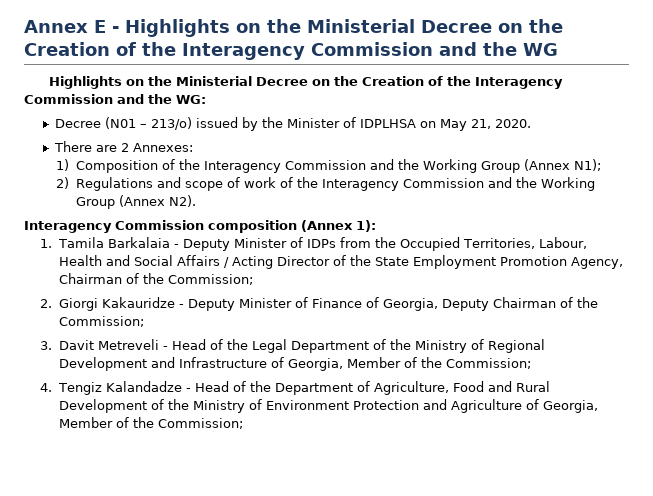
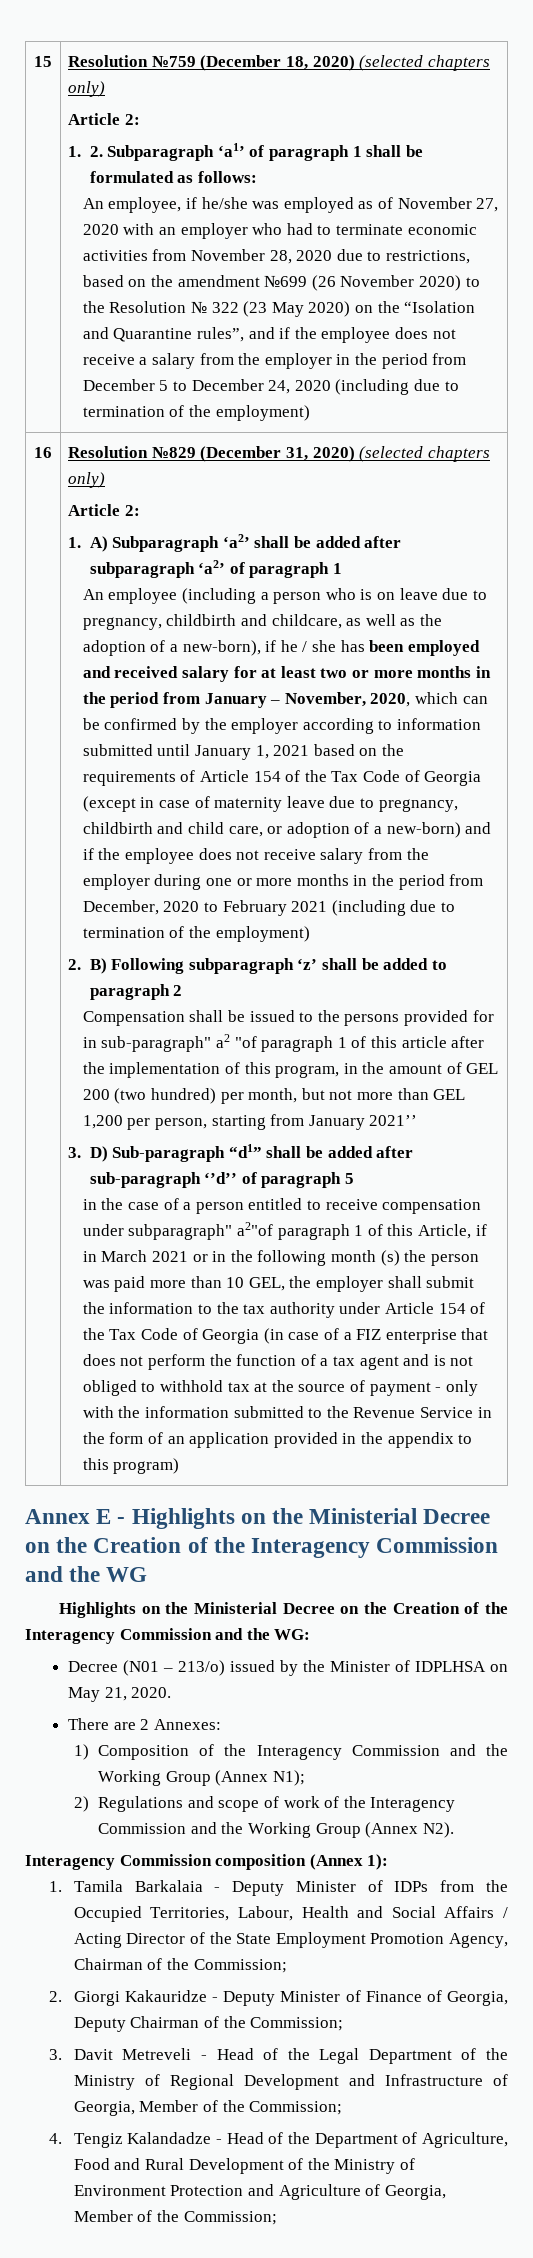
+ 15 | Resolution №759 (December 18, 2020) (selected chapters only)
+ Article 2:
+ 1. 2. Subparagraph ‘a1’ of paragraph 1 shall be formulated as follows:
+ An employee, if he/she was employed as of November 27, 2020 with an employer who had to terminate economic activities from November 28, 2020 due to restrictions, based on the amendment №699 (26 November 2020) to the Resolution № 322 (23 May 2020) on the “Isolation and Quarantine rules”, and if the employee does not receive a salary from the employer in the period from December 5 to December 24, 2020 (including due to termination of the employment)
+ 16 | Resolution №829 (December 31, 2020) (selected chapters only)
+ Article 2:
+ 1. A) Subparagraph ‘a2’ shall be added after subparagraph ‘a2’ of paragraph 1
+ An employee (including a person who is on leave due to pregnancy, childbirth and childcare, as well as the adoption of a new-born), if he / she has been employed and received salary for at least two or more months in the period from January – November, 2020, which can be confirmed by the employer according to information submitted until January 1, 2021 based on the requirements of Article 154 of the Tax Code of Georgia (except in case of maternity leave due to pregnancy, childbirth and child care, or adoption of a new-born) and if the employee does not receive salary from the employer during one or more months in the period from December, 2020 to February 2021 (including due to termination of the employment)
+ 2. B) Following subparagraph ‘z’ shall be added to paragraph 2
+ Compensation shall be issued to the persons provided for in sub-paragraph" a2 "of paragraph 1 of this article after the implementation of this program, in the amount of GEL 200 (two hundred) per month, but not more than GEL 1,200 per person, starting from January 2021’’
+ 3. D) Sub-paragraph “d1” shall be added after sub-paragraph ‘’d’’ of paragraph 5
+ in the case of a person entitled to receive compensation under subparagraph" a2"of paragraph 1 of this Article, if in March 2021 or in the following month (s) the person was paid more than 10 GEL, the employer shall submit the information to the tax authority under Article 154 of the Tax Code of Georgia (in case of a FIZ enterprise that does not perform the function of a tax agent and is not obliged to withhold tax at the source of payment - only with the information submitted to the Revenue Service in the form of an application provided in the appendix to this program)

